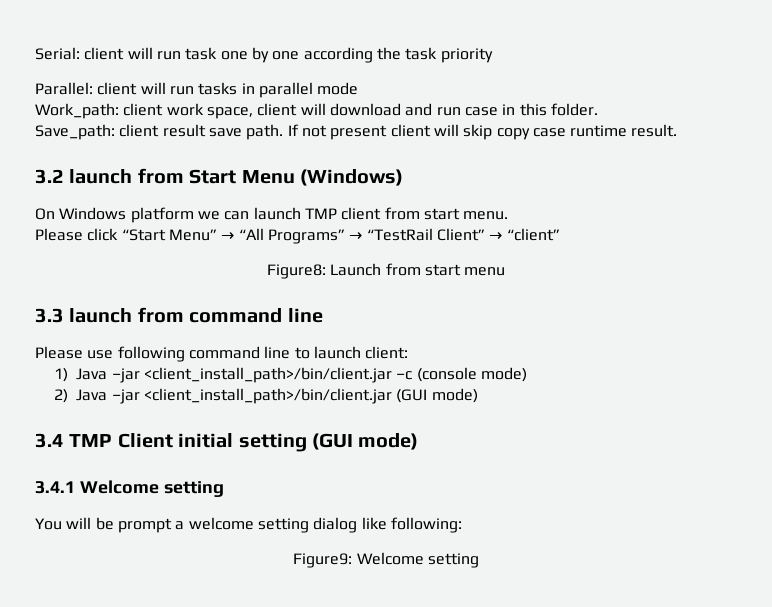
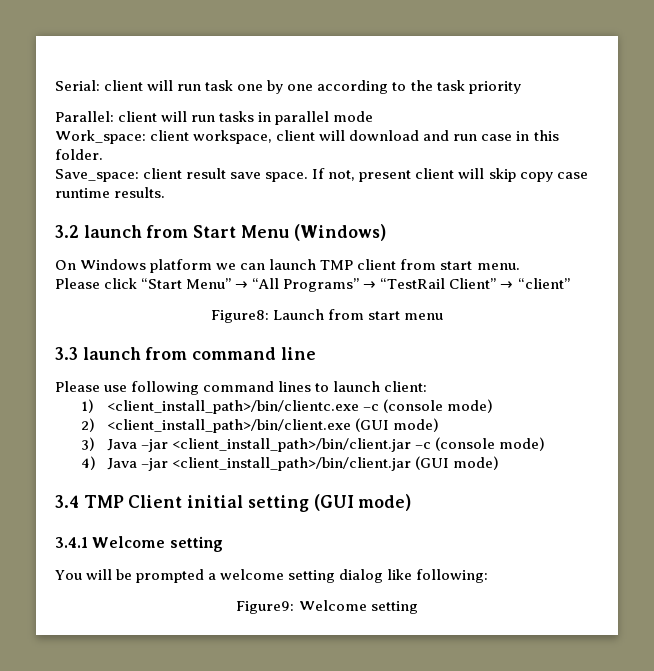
- Serial: client will run task one by one according the task priority
+ Serial: client will run task one by one according to the task priority
- Work_path: client work space, client will download and run case in this folder.
+ Work_space: client workspace, client will download and run case in this folder.
- Save_path: client result save path. If not present client will skip copy case runtime result.
+ Save_space: client result save space. If not, present client will skip copy case runtime results.
- Please use following command line to launch client:
+ Please use following command lines to launch client:
- 1) Java –jar <client_install_path>/bin/client.jar –c (console mode)
+ 1) <client_install_path>/bin/clientc.exe –c (console mode)
+ 2) <client_install_path>/bin/client.exe (GUI mode)
+ 3) Java –jar <client_install_path>/bin/client.jar –c (console mode)
- 2) Java –jar <client_install_path>/bin/client.jar (GUI mode)
+ 4) Java –jar <client_install_path>/bin/client.jar (GUI mode)
- You will be prompt a welcome setting dialog like following:
+ You will be prompted a welcome setting dialog like following:

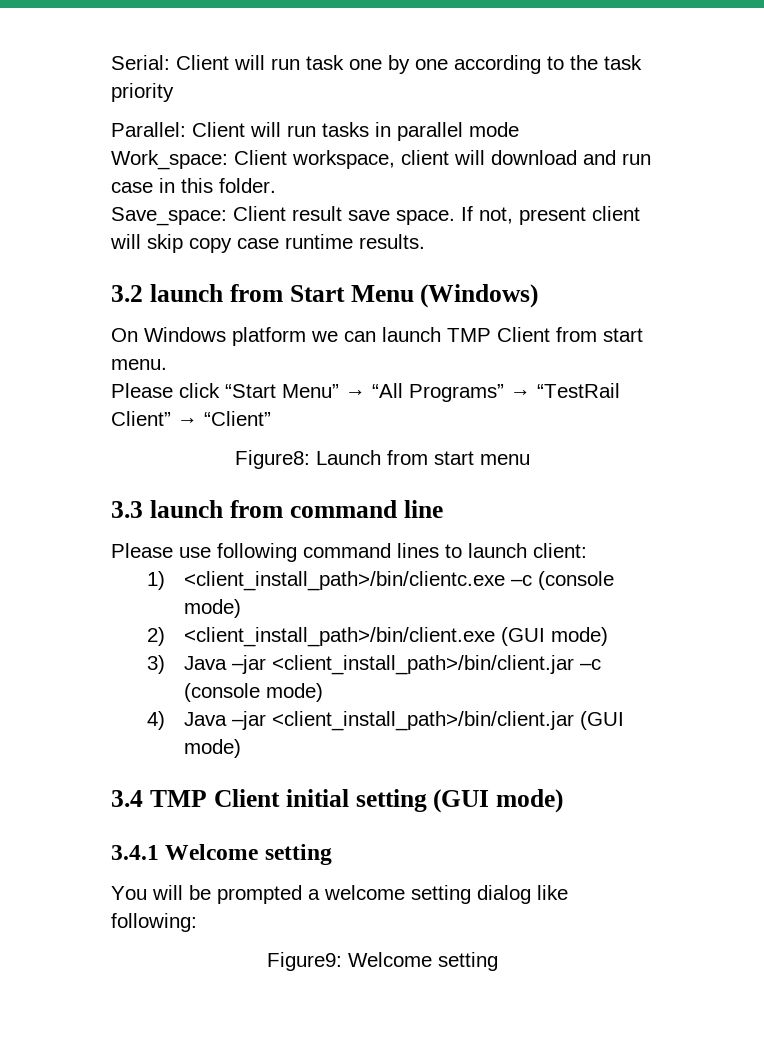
- Serial: client will run task one by one according to the task priority
+ Serial: Client will run task one by one according to the task priority
- Parallel: client will run tasks in parallel mode
+ Parallel: Client will run tasks in parallel mode
- Work_space: client workspace, client will download and run case in this folder.
+ Work_space: Client workspace, client will download and run case in this folder.
- Save_space: client result save space.
+ Save_space: Client result save space.
- On Windows platform we can launch TMP client from start menu.
+ On Windows platform we can launch TMP Client from start menu.
- Please click “Start Menu” → “All Programs” → “TestRail Client” → “client”
+ Please click “Start Menu” → “All Programs” → “TestRail Client” → “Client”

